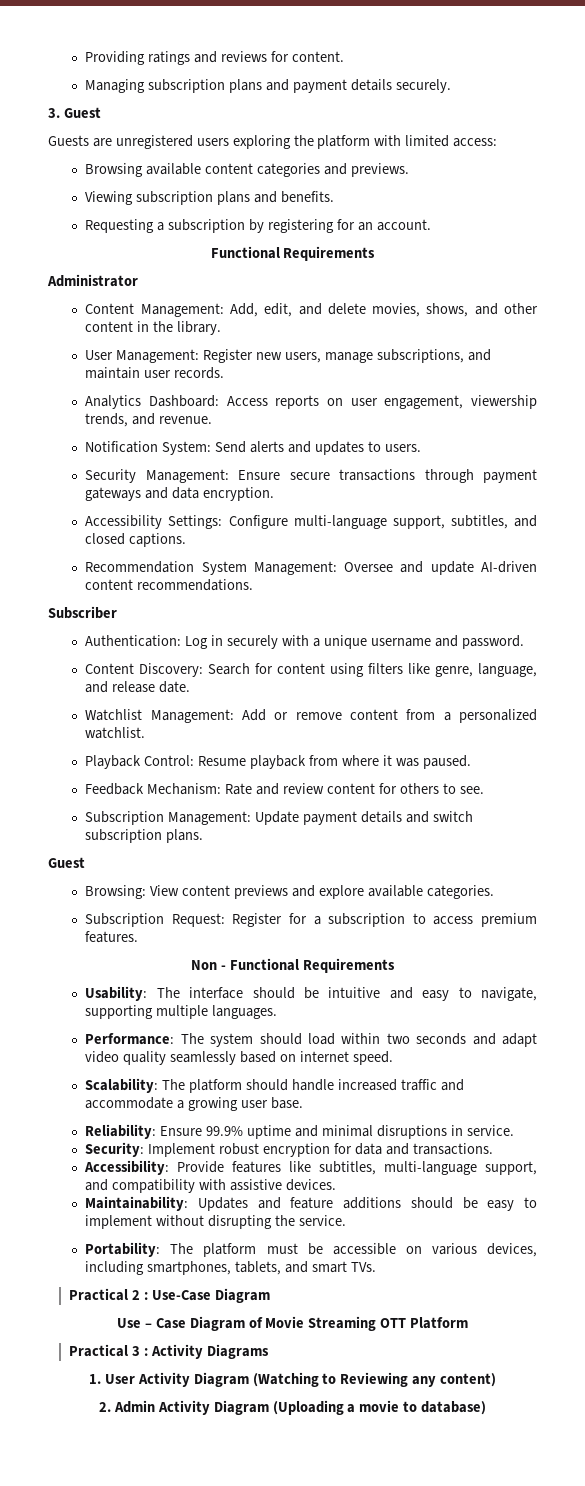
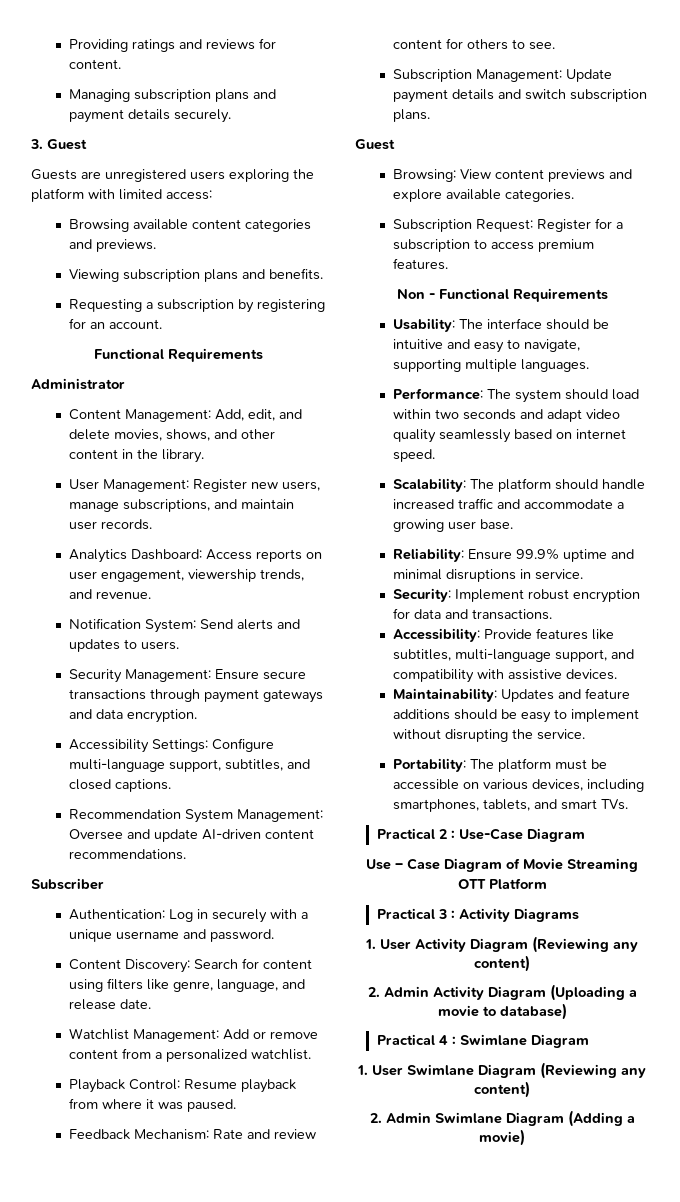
- 1. User Activity Diagram (Watching to Reviewing any content)
+ 1. User Activity Diagram (Reviewing any content)
+ Practical 4 : Swimlane Diagram
+ 1. User Swimlane Diagram (Reviewing any content)
+ 2. Admin Swimlane Diagram (Adding a movie)

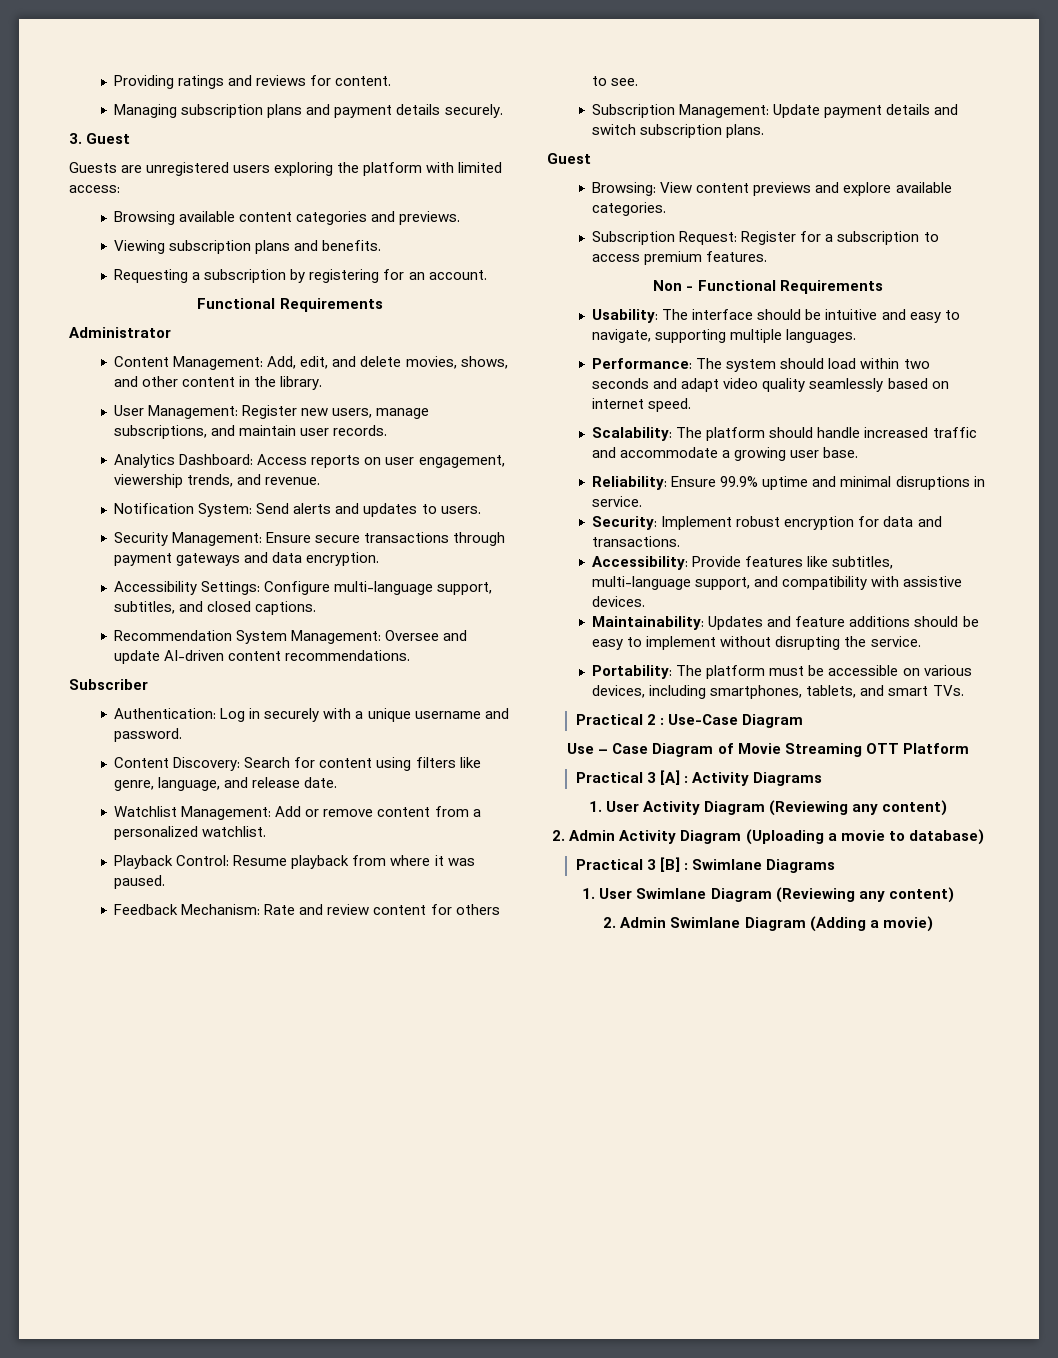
- Practical 3 : Activity Diagrams
+ Practical 3 [A] : Activity Diagrams
- Practical 4 : Swimlane Diagram
+ Practical 3 [B] : Swimlane Diagrams

